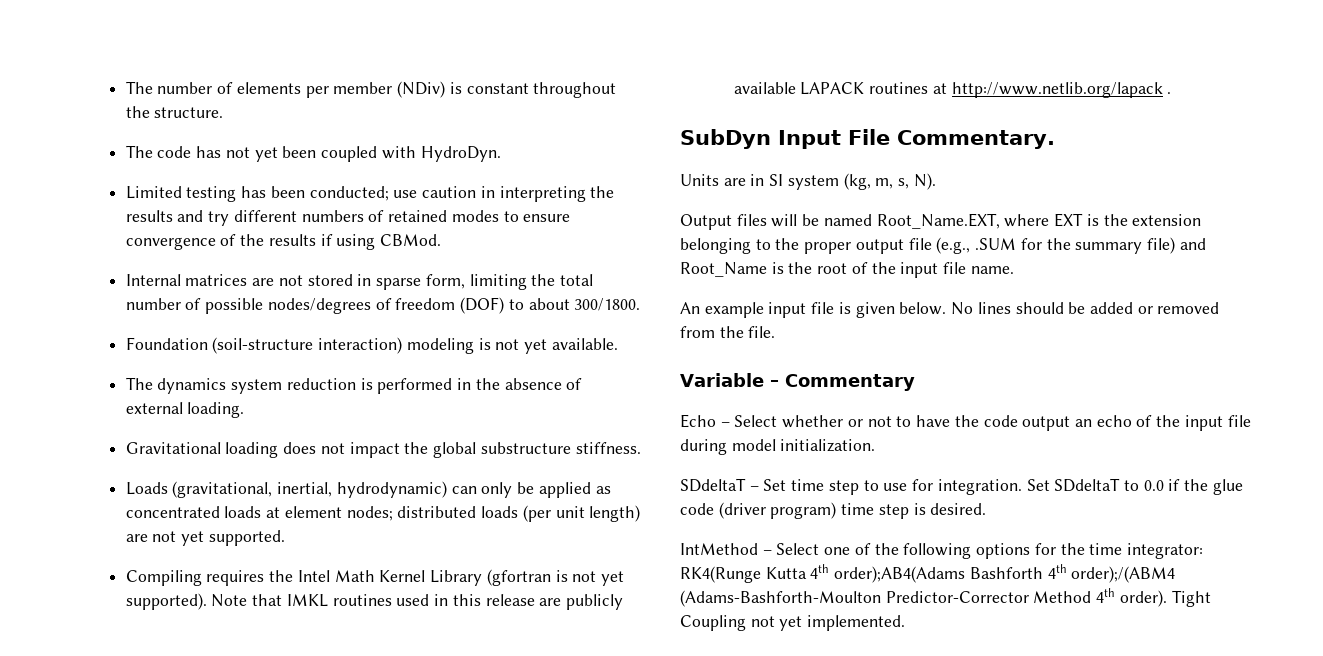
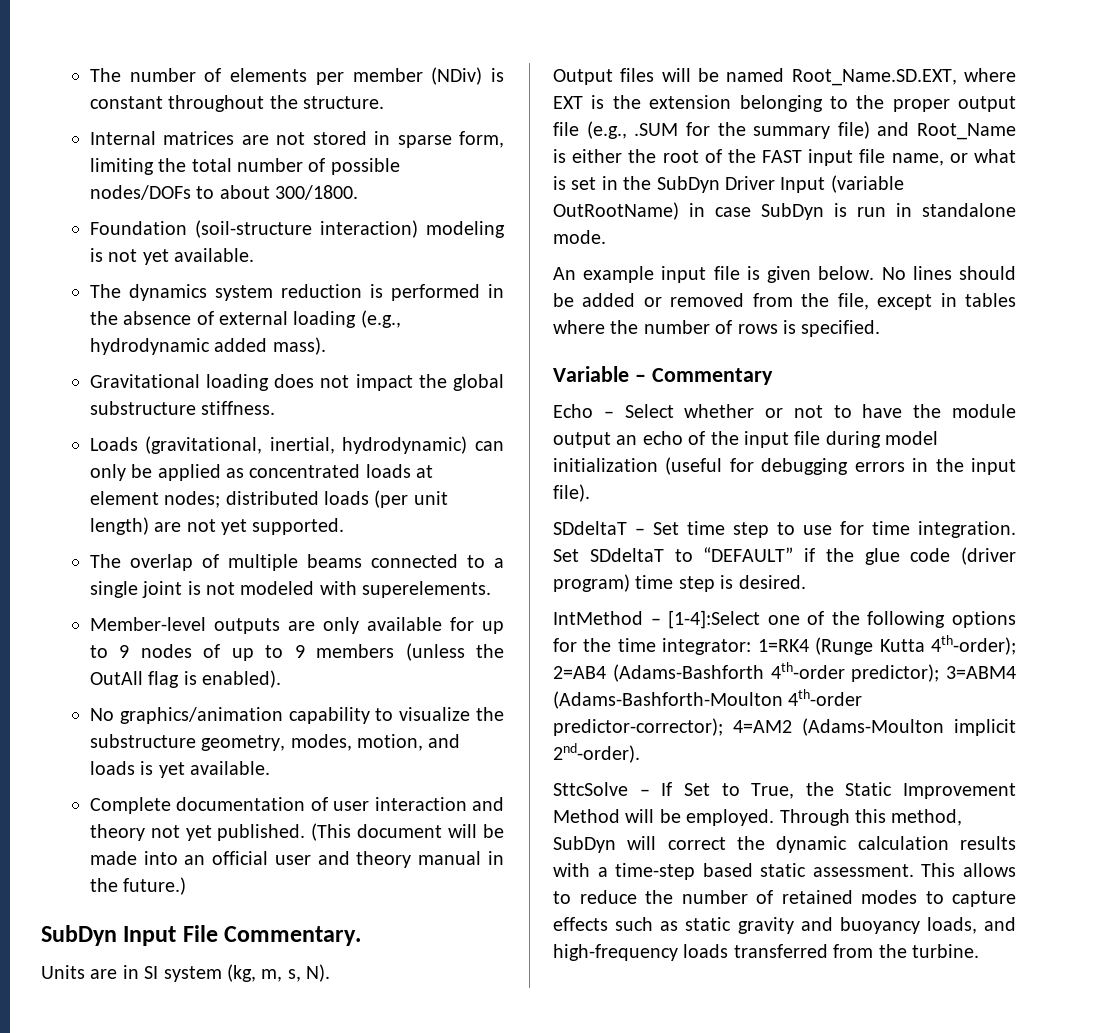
- The code has not yet been coupled with HydroDyn.
- Limited testing has been conducted; use caution in interpreting the results and try different numbers of retained modes to ensure convergence of the results if using CBMod.
- Internal matrices are not stored in sparse form, limiting the total number of possible nodes/degrees of freedom (DOF) to about 300/1800.
+ Internal matrices are not stored in sparse form, limiting the total number of possible nodes/DOFs to about 300/1800.
- The dynamics system reduction is performed in the absence of external loading.
+ The dynamics system reduction is performed in the absence of external loading (e.g., hydrodynamic added mass).
- Compiling requires the Intel Math Kernel Library (gfortran is not yet supported). Note that IMKL routines used in this release are publicly available LAPACK routines at http://www.netlib.org/lapack .
+ The overlap of multiple beams connected to a single joint is not modeled with superelements.
+ Member-level outputs are only available for up to 9 nodes of up to 9 members (unless the OutAll flag is enabled).
+ No graphics/animation capability to visualize the substructure geometry, modes, motion, and loads is yet available.
+ Complete documentation of user interaction and theory not yet published. (This document will be made into an official user and theory manual in the future.)
- Output files will be named Root_Name.EXT, where EXT is the extension belonging to the proper output file (e.g., .SUM for the summary file) and Root_Name is the root of the input file name.
+ Output files will be named Root_Name.SD.EXT, where EXT is the extension belonging to the proper output file (e.g., .SUM for the summary file) and Root_Name is either the root of the FAST input file name, or what is set in the SubDyn Driver Input (variable OutRootName) in case SubDyn is run in standalone mode.
- No lines should be added or removed from the file.
+ No lines should be added or removed from the file, except in tables where the number of rows is specified.
- Echo – Select whether or not to have the code output an echo of the input file during model initialization.
+ Echo – Select whether or not to have the module output an echo of the input file during model initialization (useful for debugging errors in the input file).
- SDdeltaT – Set time step to use for integration.
+ SDdeltaT – Set time step to use for time integration.
- Set SDdeltaT to 0.0 if the glue code (driver program) time step is desired.
+ Set SDdeltaT to “DEFAULT” if the glue code (driver program) time step is desired.
- IntMethod – Select one of the following options for the time integrator: RK4(Runge Kutta 4th order);AB4(Adams Bashforth 4th order);/(ABM4 (Adams-Bashforth-Moulton Predictor-Corrector Method 4th order). Tight Coupling not yet implemented.
+ IntMethod – [1-4]:Select one of the following options for the time integrator: 1=RK4 (Runge Kutta 4th-order); 2=AB4 (Adams-Bashforth 4th-order predictor); 3=ABM4 (Adams-Bashforth-Moulton 4th-order predictor-corrector); 4=AM2 (Adams-Moulton implicit 2nd-order).
+ SttcSolve – If Set to True, the Static Improvement Method will be employed. Through this method, SubDyn will correct the dynamic calculation results with a time-step based static assessment. This allows to reduce the number of retained modes to capture effects such as static gravity and buoyancy loads, and high-frequency loads transferred from the turbine.

